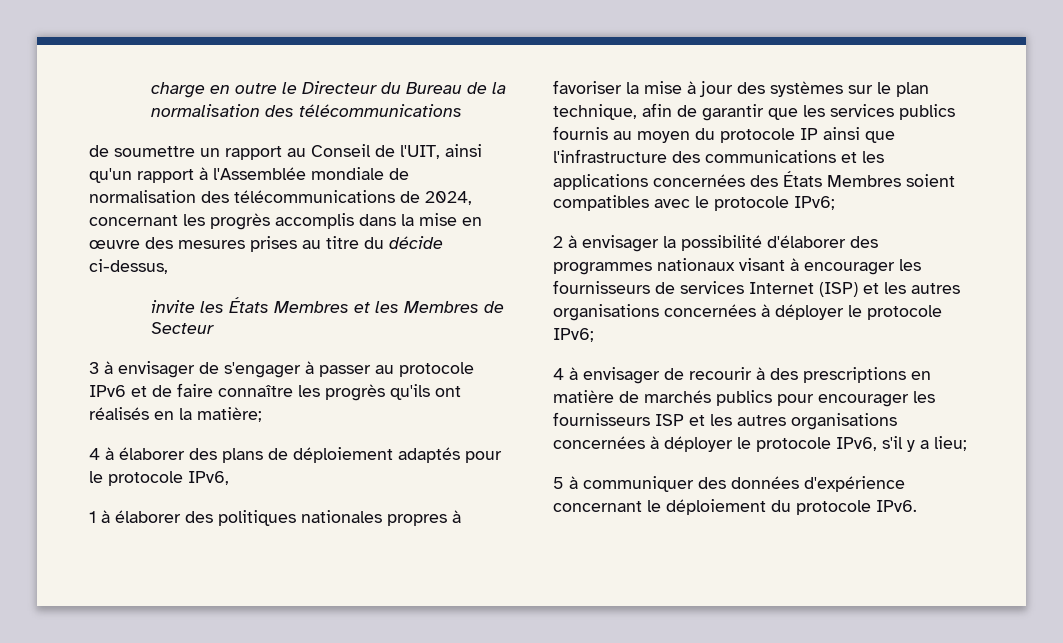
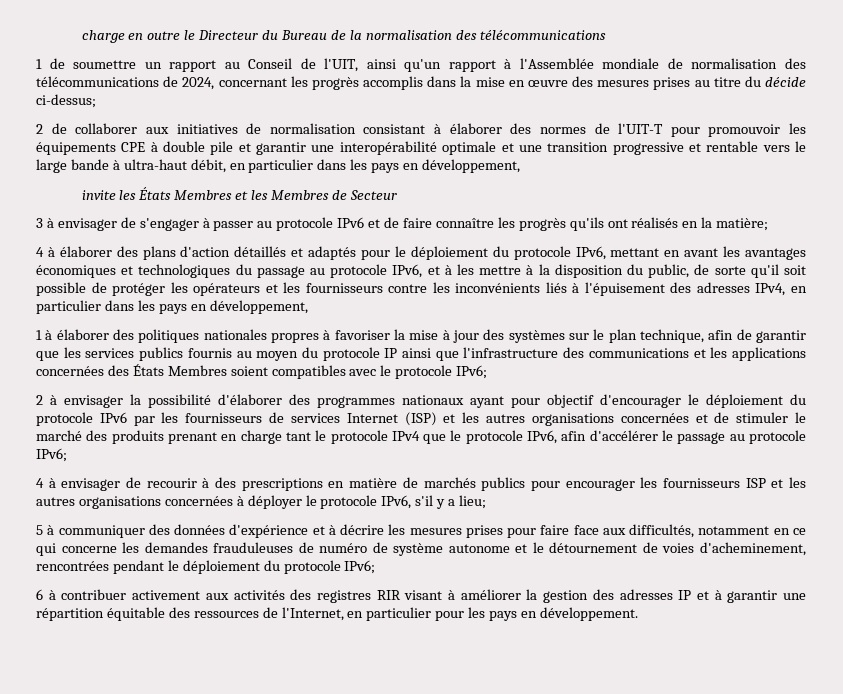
- de soumettre un rapport au Conseil de l'UIT, ainsi qu'un rapport à l'Assemblée mondiale de normalisation des télécommunications de 2024, concernant les progrès accomplis dans la mise en œuvre des mesures prises au titre du décide ci-dessus,
+ 1 de soumettre un rapport au Conseil de l'UIT, ainsi qu'un rapport à l'Assemblée mondiale de normalisation des télécommunications de 2024, concernant les progrès accomplis dans la mise en œuvre des mesures prises au titre du décide ci-dessus;
+ 2 de collaborer aux initiatives de normalisation consistant à élaborer des normes de l'UIT-T pour promouvoir les équipements CPE à double pile et garantir une interopérabilité optimale et une transition progressive et rentable vers le large bande à ultra-haut débit, en particulier dans les pays en développement,
- 4 à élaborer des plans de déploiement adaptés pour le protocole IPv6,
+ 4 à élaborer des plans d'action détaillés et adaptés pour le déploiement du protocole IPv6, mettant en avant les avantages économiques et technologiques du passage au protocole IPv6, et à les mettre à la disposition du public, de sorte qu'il soit possible de protéger les opérateurs et les fournisseurs contre les inconvénients liés à l'épuisement des adresses IPv4, en particulier dans les pays en développement,
- 2 à envisager la possibilité d'élaborer des programmes nationaux visant à encourager les fournisseurs de services Internet (ISP) et les autres organisations concernées à déployer le protocole IPv6;
+ 2 à envisager la possibilité d'élaborer des programmes nationaux ayant pour objectif d'encourager le déploiement du protocole IPv6 par les fournisseurs de services Internet (ISP) et les autres organisations concernées et de stimuler le marché des produits prenant en charge tant le protocole IPv4 que le protocole IPv6, afin d'accélérer le passage au protocole IPv6;
- 5 à communiquer des données d'expérience concernant le déploiement du protocole IPv6.
+ 5 à communiquer des données d'expérience et à décrire les mesures prises pour faire face aux difficultés, notamment en ce qui concerne les demandes frauduleuses de numéro de système autonome et le détournement de voies d'acheminement, rencontrées pendant le déploiement du protocole IPv6;
+ 6 à contribuer activement aux activités des registres RIR visant à améliorer la gestion des adresses IP et à garantir une répartition équitable des ressources de l'Internet, en particulier pour les pays en développement.

